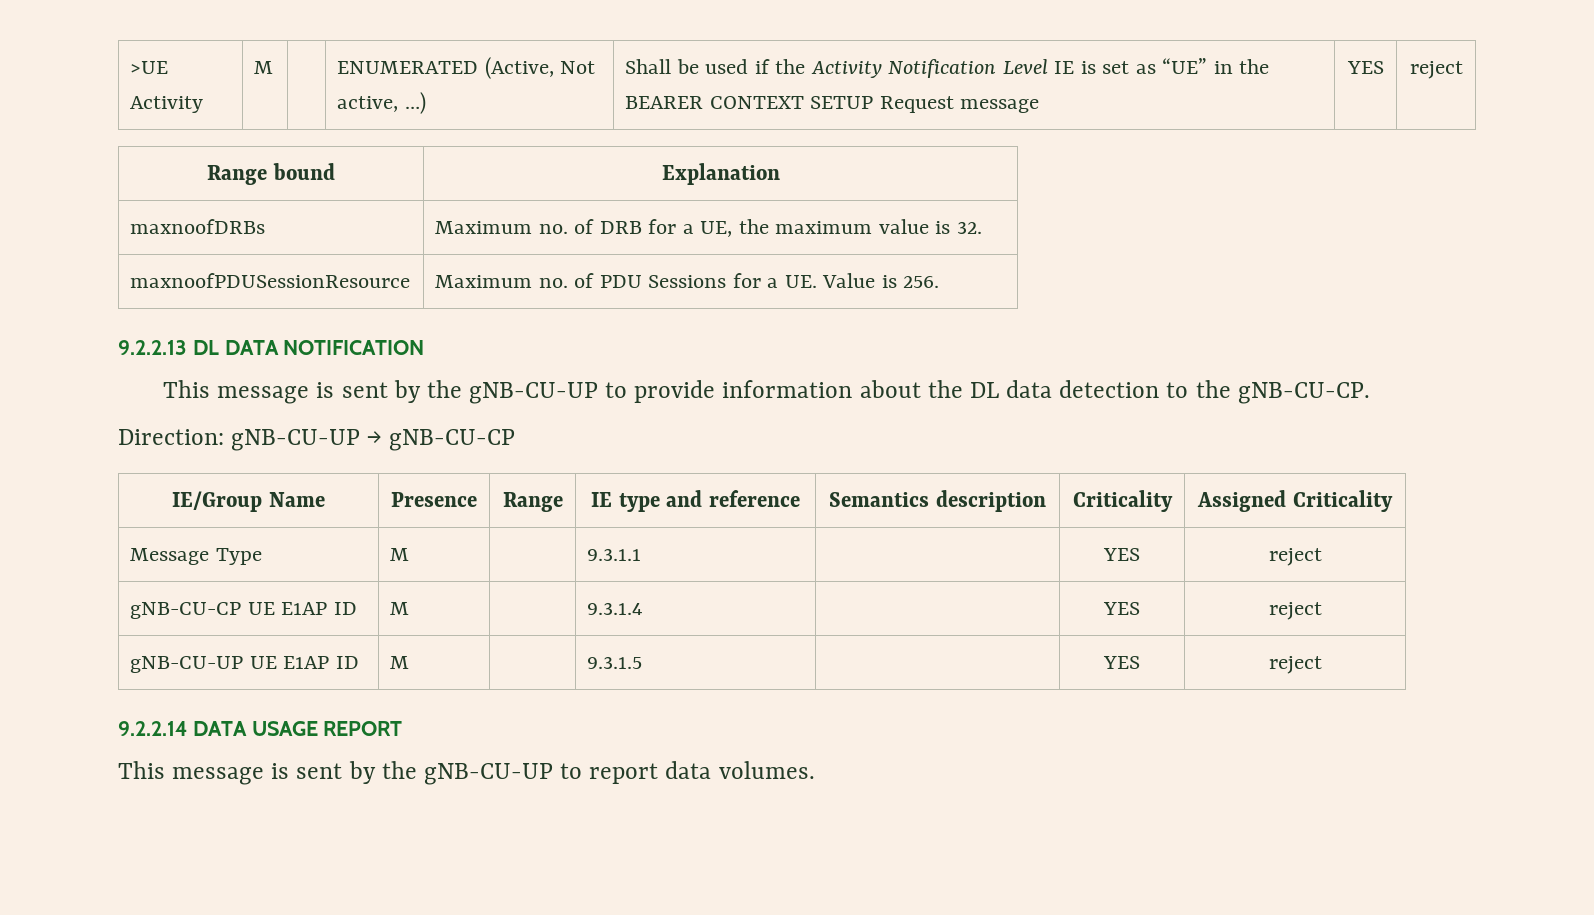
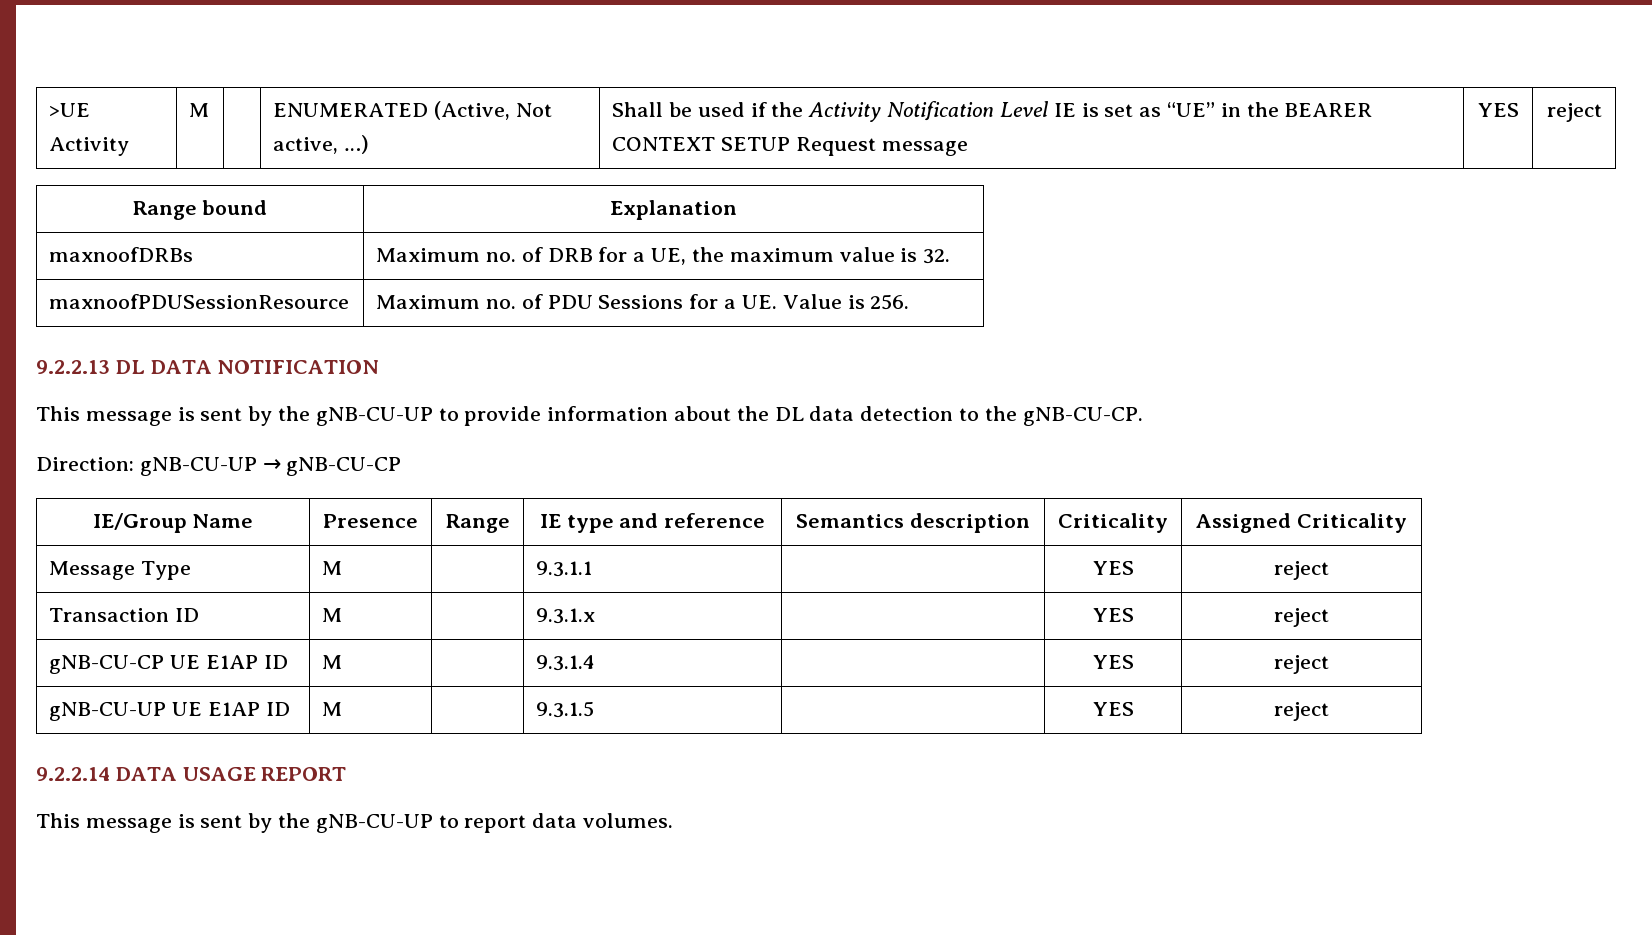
+ Transaction ID | M | | 9.3.1.x | | YES | reject

